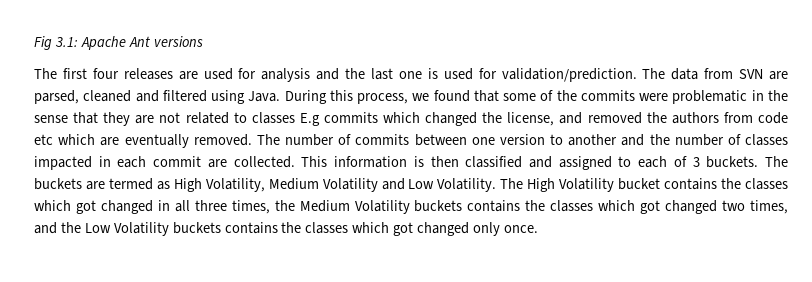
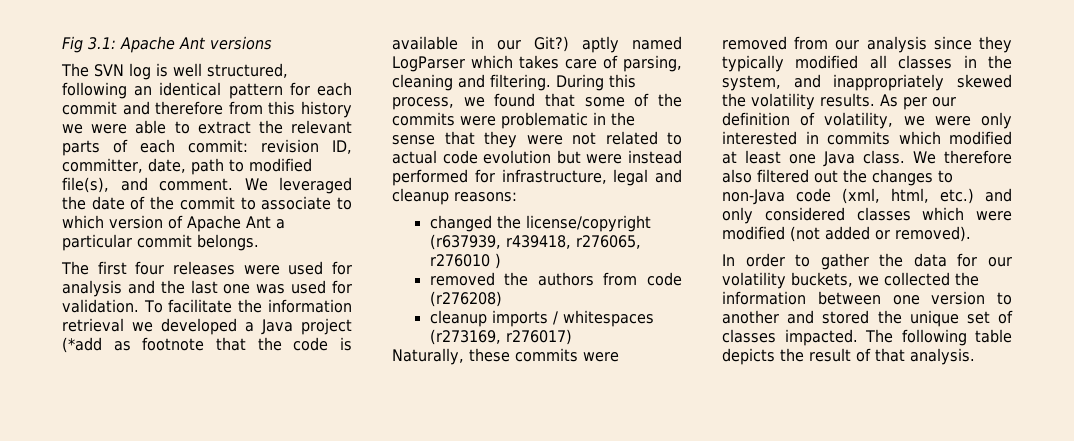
+ The SVN log is well structured, following an identical pattern for each commit and therefore from this history we were able to extract the relevant parts of each commit: revision ID, committer, date, path to modified file(s), and comment. We leveraged the date of the commit to associate to which version of Apache Ant a particular commit belongs.
- The first four releases are used for analysis and the last one is used for validation/prediction. The data from SVN are parsed, cleaned and filtered using Java.
+ The first four releases were used for analysis and the last one was used for validation. To facilitate the information retrieval we developed a Java project (*add as footnote that the code is available in our Git?) aptly named LogParser which takes care of parsing, cleaning and filtering.
- During this process, we found that some of the commits were problematic in the sense that they are not related to classes E.g commits which changed the license, and removed the authors from code etc which are eventually removed. The number of commits between one version to another and the number of classes impacted in each commit are collected. This information is then classified and assigned to each of 3 buckets. The buckets are termed as High Volatility, Medium Volatility and Low Volatility. The High Volatility bucket contains the classes which got changed in all three times, the Medium Volatility buckets contains the classes which got changed two times, and the Low Volatility buckets contains the classes which got changed only once.
+ During this process, we found that some of the commits were problematic in the sense that they were not related to actual code evolution but were instead performed for infrastructure, legal and cleanup reasons:
+ changed the license/copyright (r637939, r439418, r276065, r276010 )
+ removed the authors from code (r276208)
+ cleanup imports / whitespaces (r273169, r276017)
+ Naturally, these commits were removed from our analysis since they typically modified all classes in the system, and inappropriately skewed the volatility results. As per our definition of volatility, we were only interested in commits which modified at least one Java class. We therefore also filtered out the changes to non-Java code (xml, html, etc.) and only considered classes which were modified (not added or removed).
+ In order to gather the data for our volatility buckets, we collected the information between one version to another and stored the unique set of classes impacted. The following table depicts the result of that analysis.

